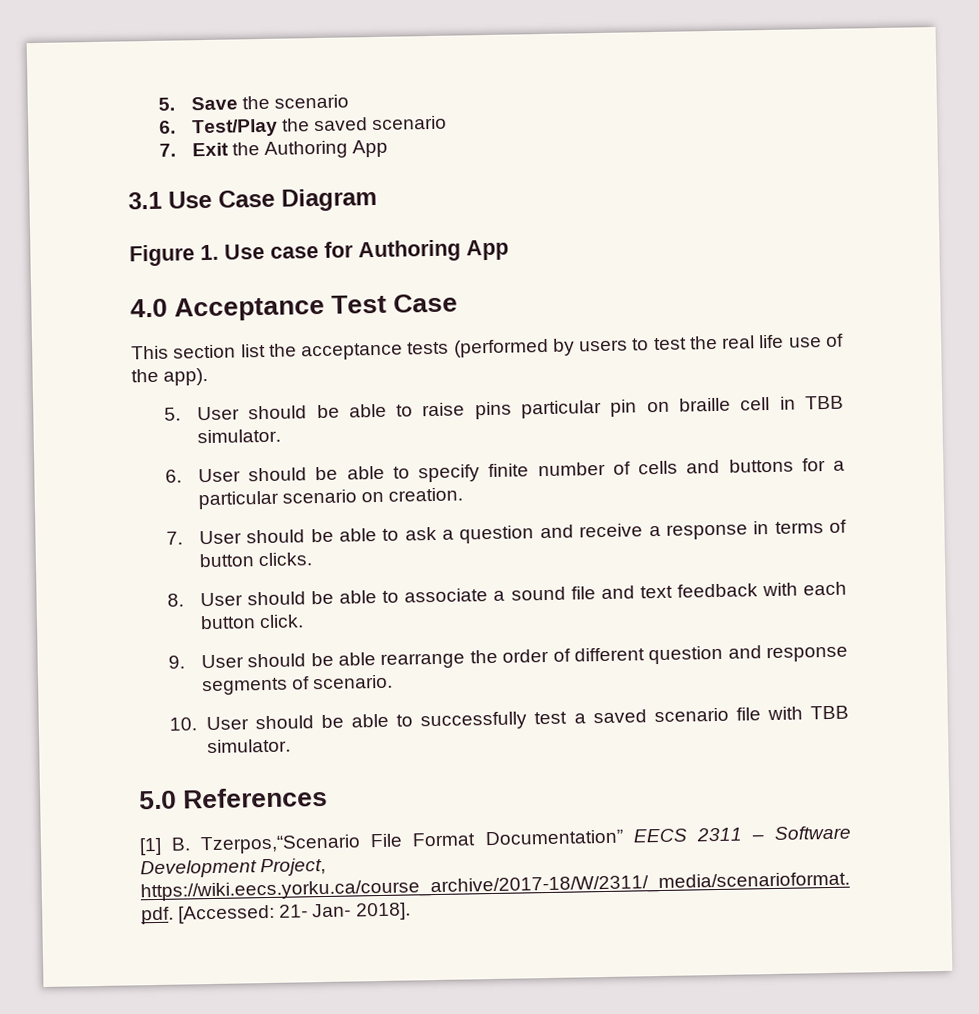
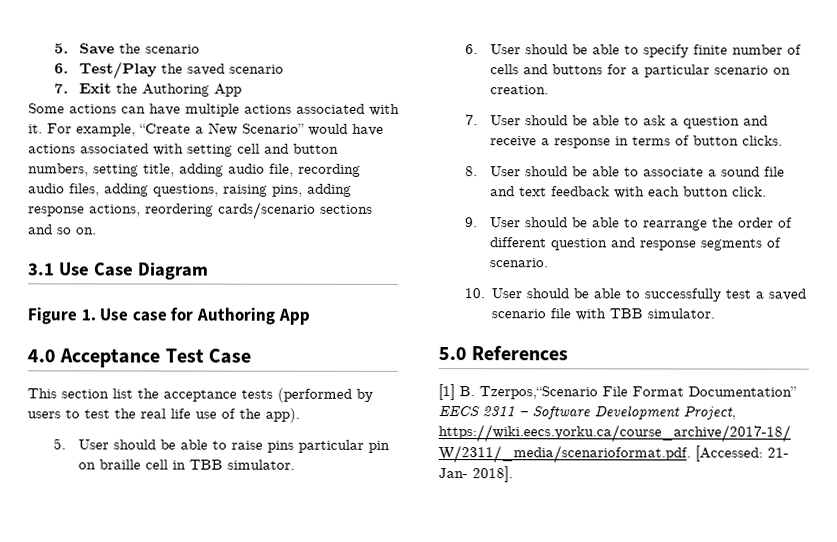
+ Some actions can have multiple actions associated with it. For example, “Create a New Scenario” would have actions associated with setting cell and button numbers, setting title, adding audio file, recording audio files, adding questions, raising pins, adding response actions, reordering cards/scenario sections and so on.
- 9. User should be able rearrange the order of different question and response segments of scenario.
+ 9. User should be able to rearrange the order of different question and response segments of scenario.

